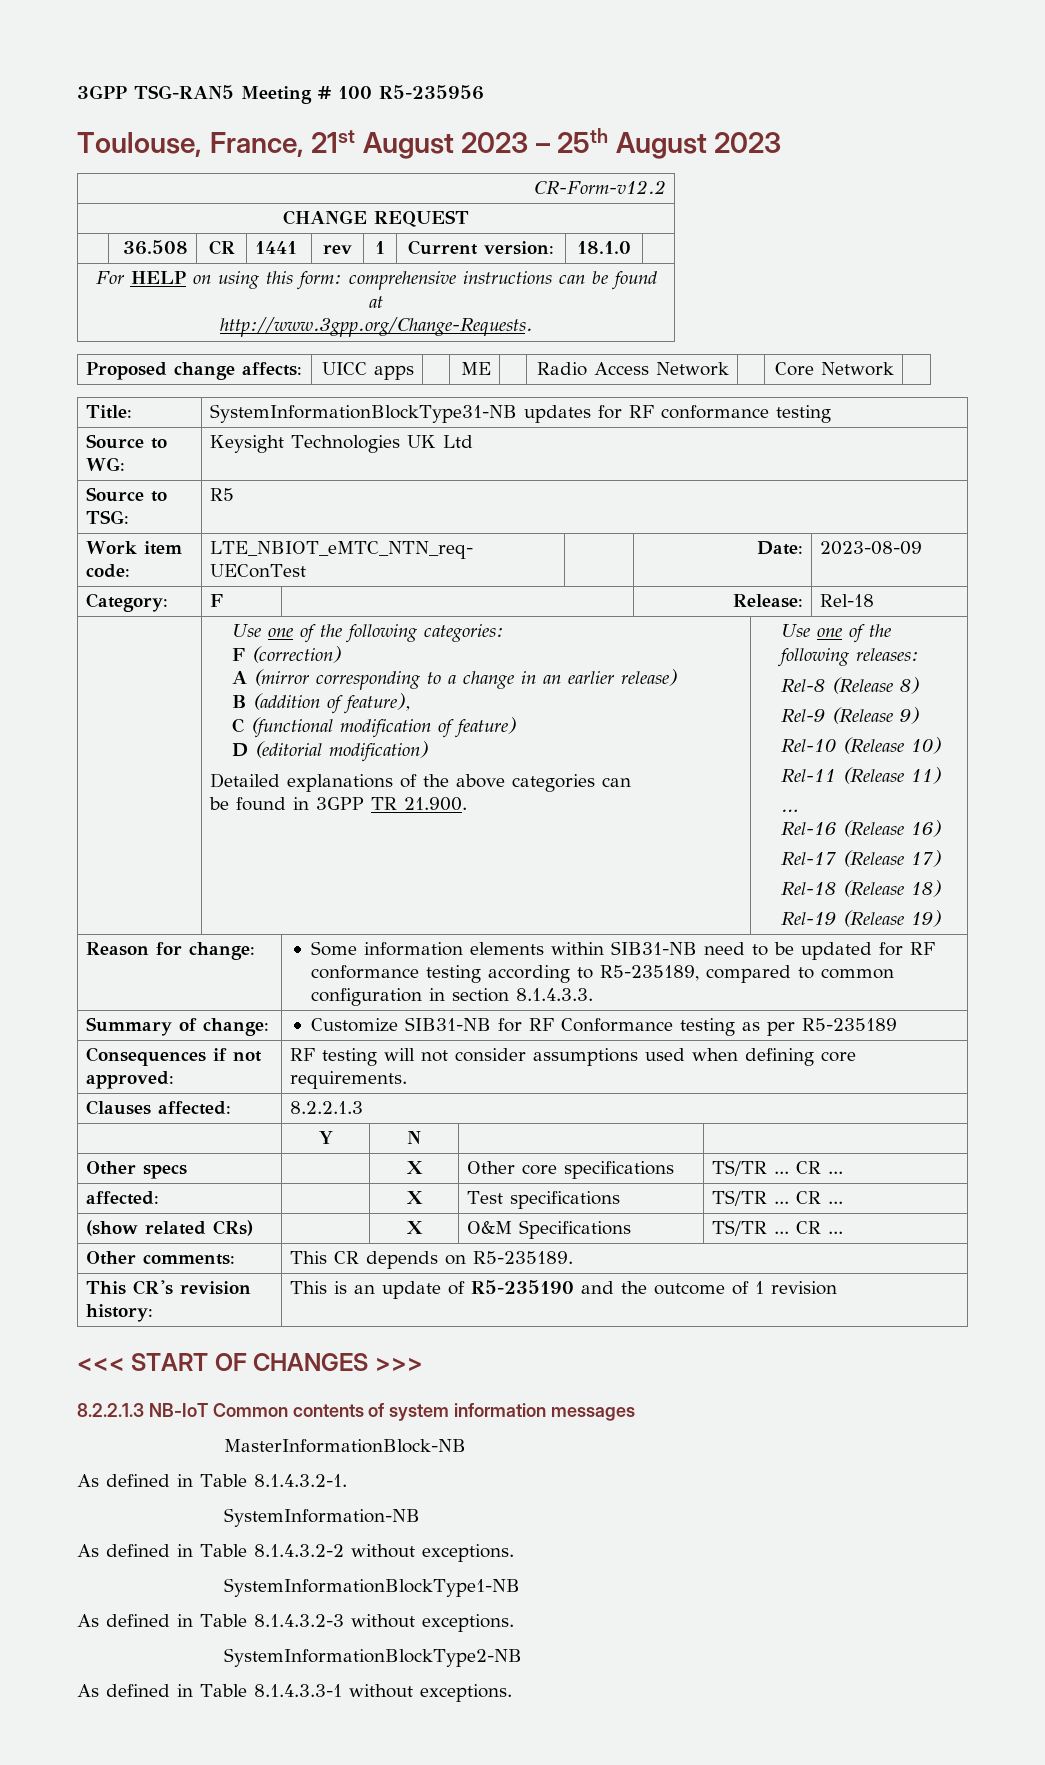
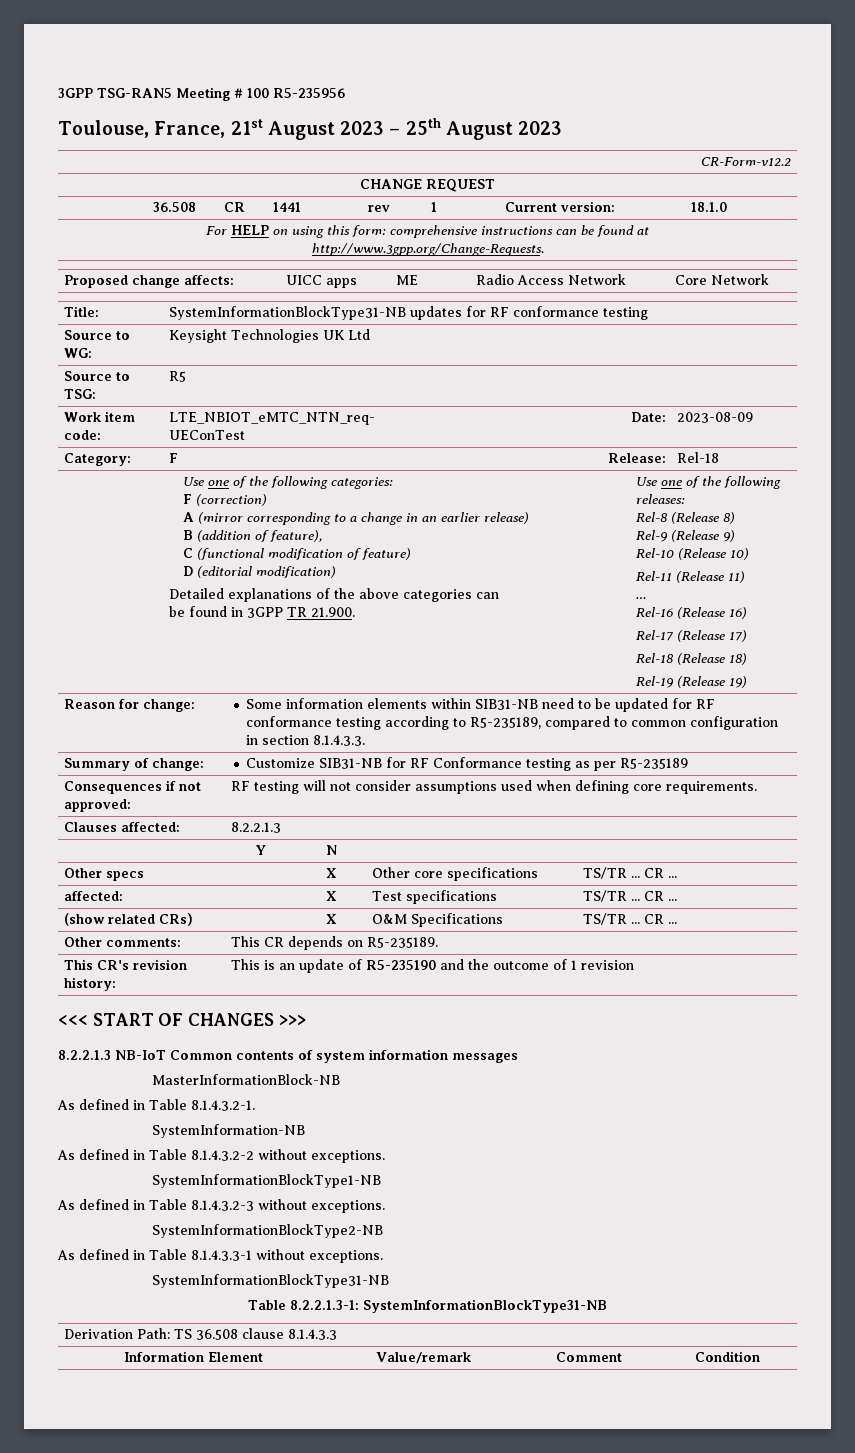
  As defined in Table 8.1.4.3.3-1 without exceptions.
+ SystemInformationBlockType31-NB
+ Table 8.2.2.1.3-1: SystemInformationBlockType31-NB
+ Derivation Path: TS 36.508 clause 8.1.4.3.3
+ Information Element | Value/remark | Comment | Condition

